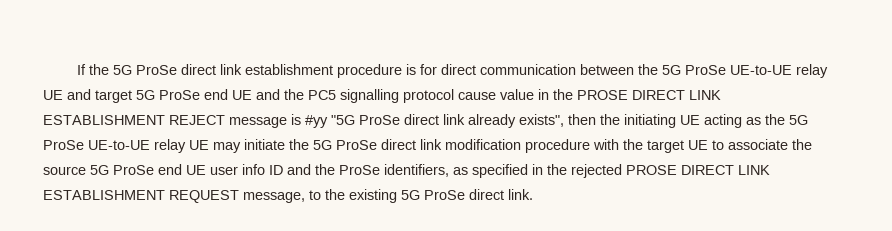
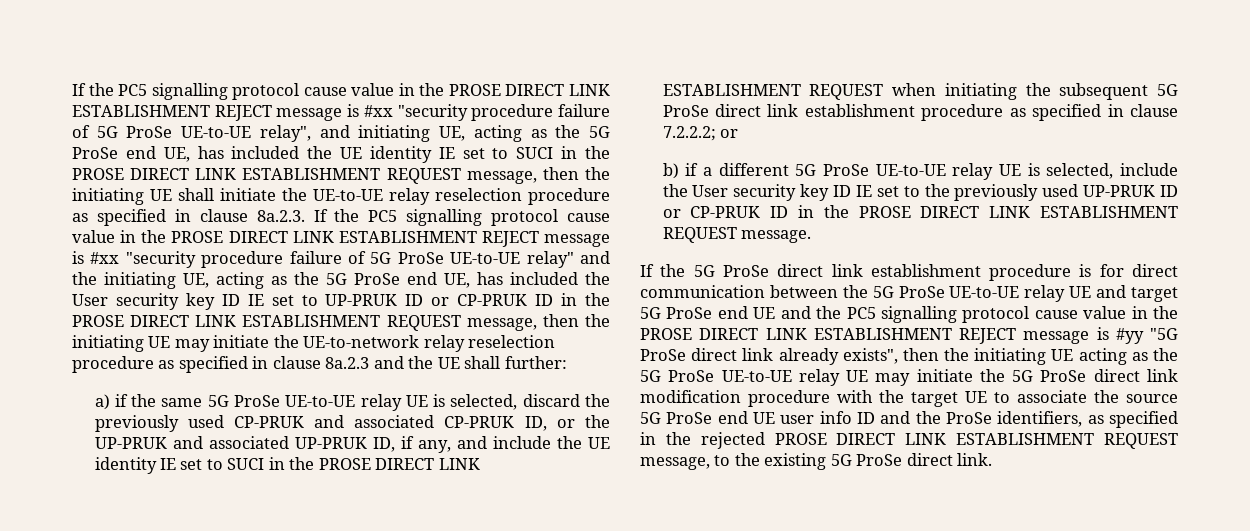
+ If the PC5 signalling protocol cause value in the PROSE DIRECT LINK ESTABLISHMENT REJECT message is #xx "security procedure failure of 5G ProSe UE-to-UE relay", and initiating UE, acting as the 5G ProSe end UE, has included the UE identity IE set to SUCI in the PROSE DIRECT LINK ESTABLISHMENT REQUEST message, then the initiating UE shall initiate the UE-to-UE relay reselection procedure as specified in clause 8a.2.3. If the PC5 signalling protocol cause value in the PROSE DIRECT LINK ESTABLISHMENT REJECT message is #xx "security procedure failure of 5G ProSe UE-to-UE relay" and the initiating UE, acting as the 5G ProSe end UE, has included the User security key ID IE set to UP-PRUK ID or CP-PRUK ID in the PROSE DIRECT LINK ESTABLISHMENT REQUEST message, then the initiating UE may initiate the UE-to-network relay reselection procedure as specified in clause 8a.2.3 and the UE shall further:
+ a) if the same 5G ProSe UE-to-UE relay UE is selected, discard the previously used CP-PRUK and associated CP-PRUK ID, or the UP-PRUK and associated UP-PRUK ID, if any, and include the UE identity IE set to SUCI in the PROSE DIRECT LINK ESTABLISHMENT REQUEST when initiating the subsequent 5G ProSe direct link establishment procedure as specified in clause 7.2.2.2; or
+ b) if a different 5G ProSe UE-to-UE relay UE is selected, include the User security key ID IE set to the previously used UP-PRUK ID or CP-PRUK ID in the PROSE DIRECT LINK ESTABLISHMENT REQUEST message.

